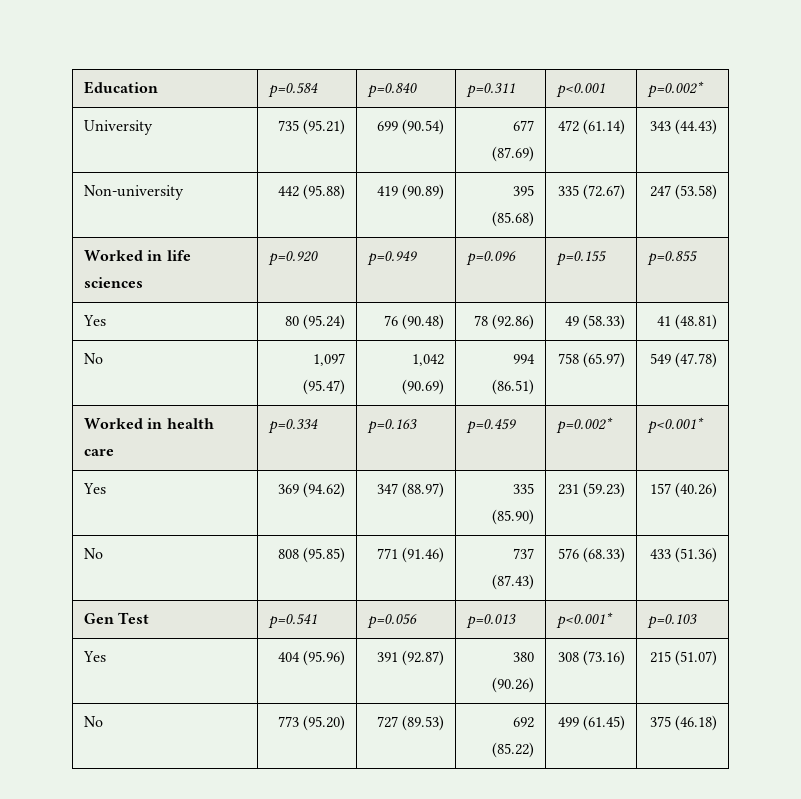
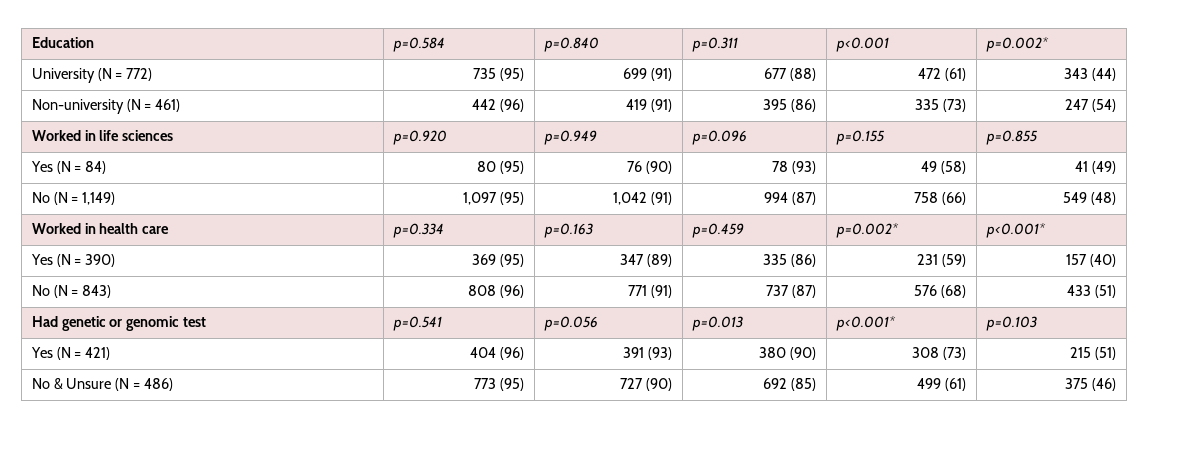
- University | 735 (95.21) | 699 (90.54) | 677 (87.69) | 472 (61.14) | 343 (44.43)
+ University (N = 772) | 735 (95) | 699 (91) | 677 (88) | 472 (61) | 343 (44)
- Non-university | 442 (95.88) | 419 (90.89) | 395 (85.68) | 335 (72.67) | 247 (53.58)
+ Non-university (N = 461) | 442 (96) | 419 (91) | 395 (86) | 335 (73) | 247 (54)
- Yes | 80 (95.24) | 76 (90.48) | 78 (92.86) | 49 (58.33) | 41 (48.81)
- No | 1,097 (95.47) | 1,042 (90.69) | 994 (86.51) | 758 (65.97) | 549 (47.78)
+ Yes (N = 84) | 80 (95) | 76 (90) | 78 (93) | 49 (58) | 41 (49)
+ No (N = 1,149) | 1,097 (95) | 1,042 (91) | 994 (87) | 758 (66) | 549 (48)
- Yes | 369 (94.62) | 347 (88.97) | 335 (85.90) | 231 (59.23) | 157 (40.26)
- No | 808 (95.85) | 771 (91.46) | 737 (87.43) | 576 (68.33) | 433 (51.36)
- Gen Test | p=0.541 | p=0.056 | p=0.013 | p<0.001* | p=0.103
+ Yes (N = 390) | 369 (95) | 347 (89) | 335 (86) | 231 (59) | 157 (40)
+ No (N = 843) | 808 (96) | 771 (91) | 737 (87) | 576 (68) | 433 (51)
+ Had genetic or genomic test | p=0.541 | p=0.056 | p=0.013 | p<0.001* | p=0.103
- Yes | 404 (95.96) | 391 (92.87) | 380 (90.26) | 308 (73.16) | 215 (51.07)
- No | 773 (95.20) | 727 (89.53) | 692 (85.22) | 499 (61.45) | 375 (46.18)
+ Yes (N = 421) | 404 (96) | 391 (93) | 380 (90) | 308 (73) | 215 (51)
+ No & Unsure (N = 486) | 773 (95) | 727 (90) | 692 (85) | 499 (61) | 375 (46)

